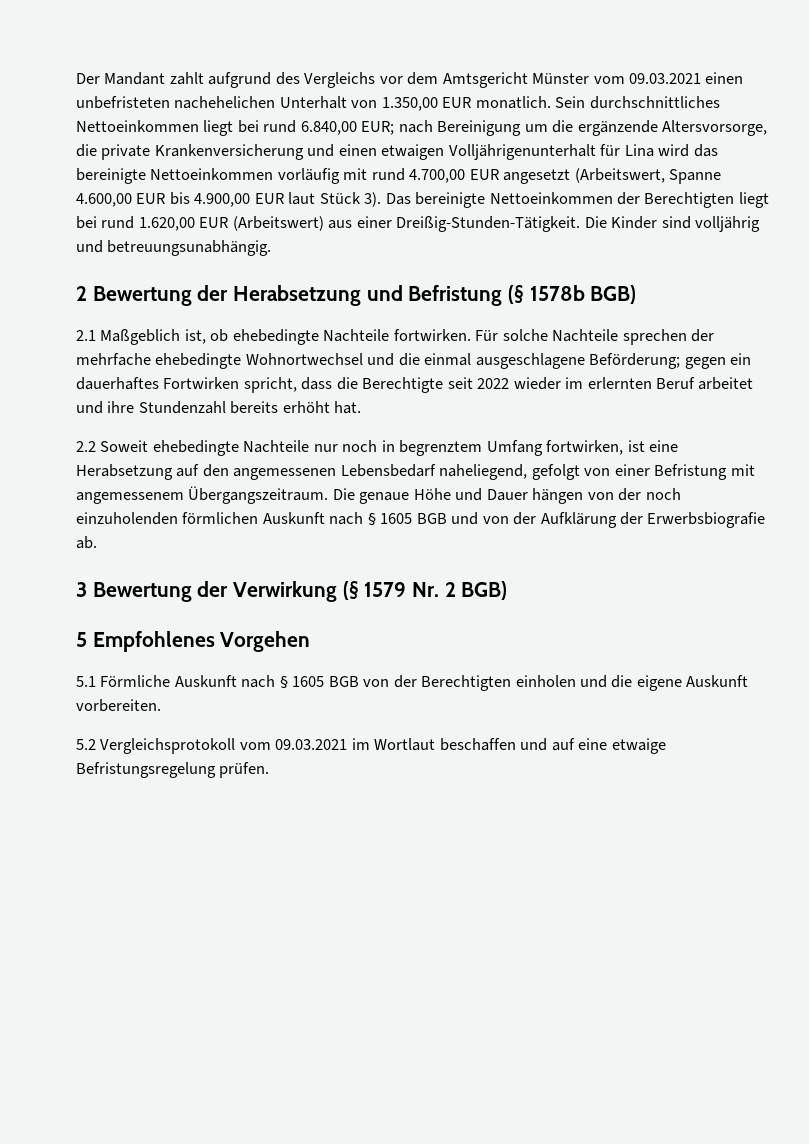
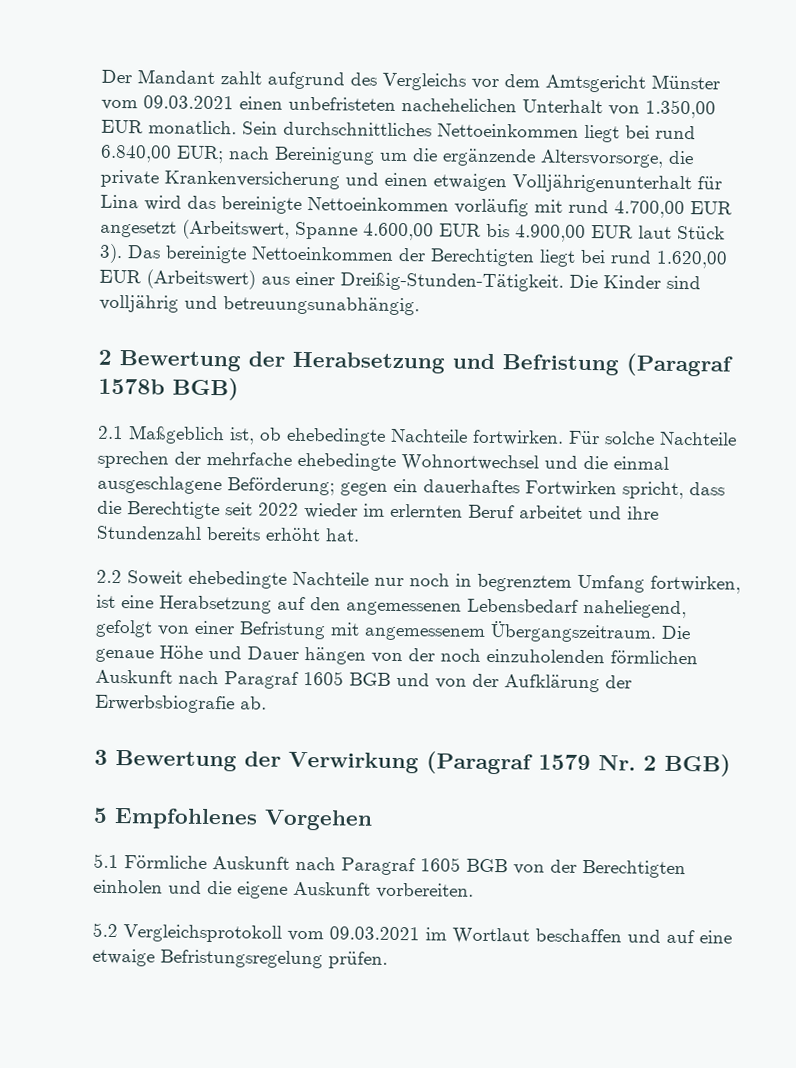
- 2 Bewertung der Herabsetzung und Befristung (§ 1578b BGB)
+ 2 Bewertung der Herabsetzung und Befristung (Paragraf 1578b BGB)
- Die genaue Höhe und Dauer hängen von der noch einzuholenden förmlichen Auskunft nach § 1605 BGB und von der Aufklärung der Erwerbsbiografie ab.
+ Die genaue Höhe und Dauer hängen von der noch einzuholenden förmlichen Auskunft nach Paragraf 1605 BGB und von der Aufklärung der Erwerbsbiografie ab.
- 3 Bewertung der Verwirkung (§ 1579 Nr. 2 BGB)
+ 3 Bewertung der Verwirkung (Paragraf 1579 Nr. 2 BGB)
- 5.1 Förmliche Auskunft nach § 1605 BGB von der Berechtigten einholen und die eigene Auskunft vorbereiten.
+ 5.1 Förmliche Auskunft nach Paragraf 1605 BGB von der Berechtigten einholen und die eigene Auskunft vorbereiten.

